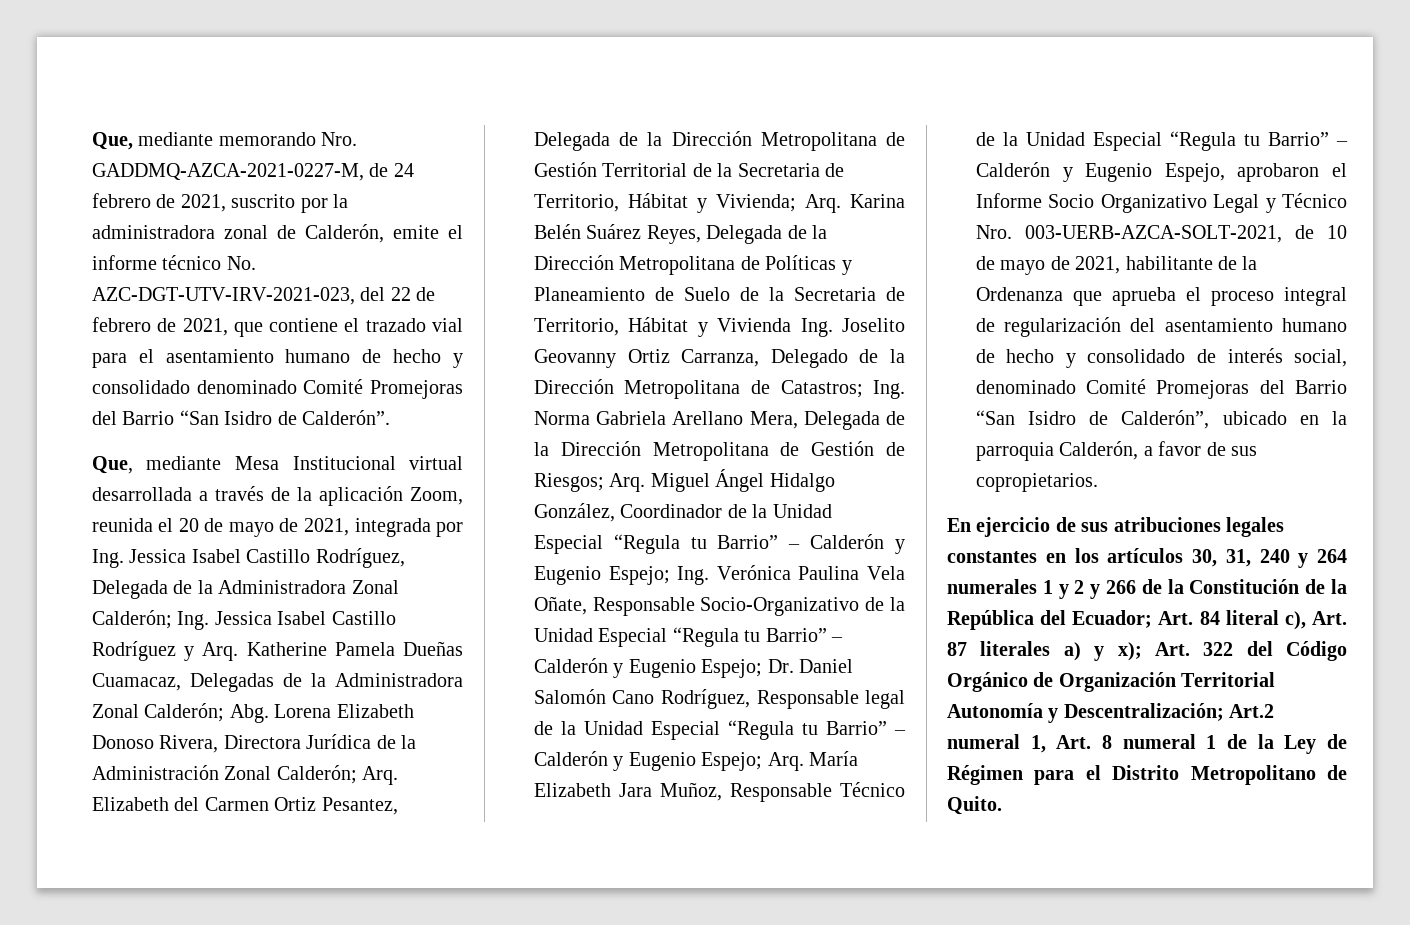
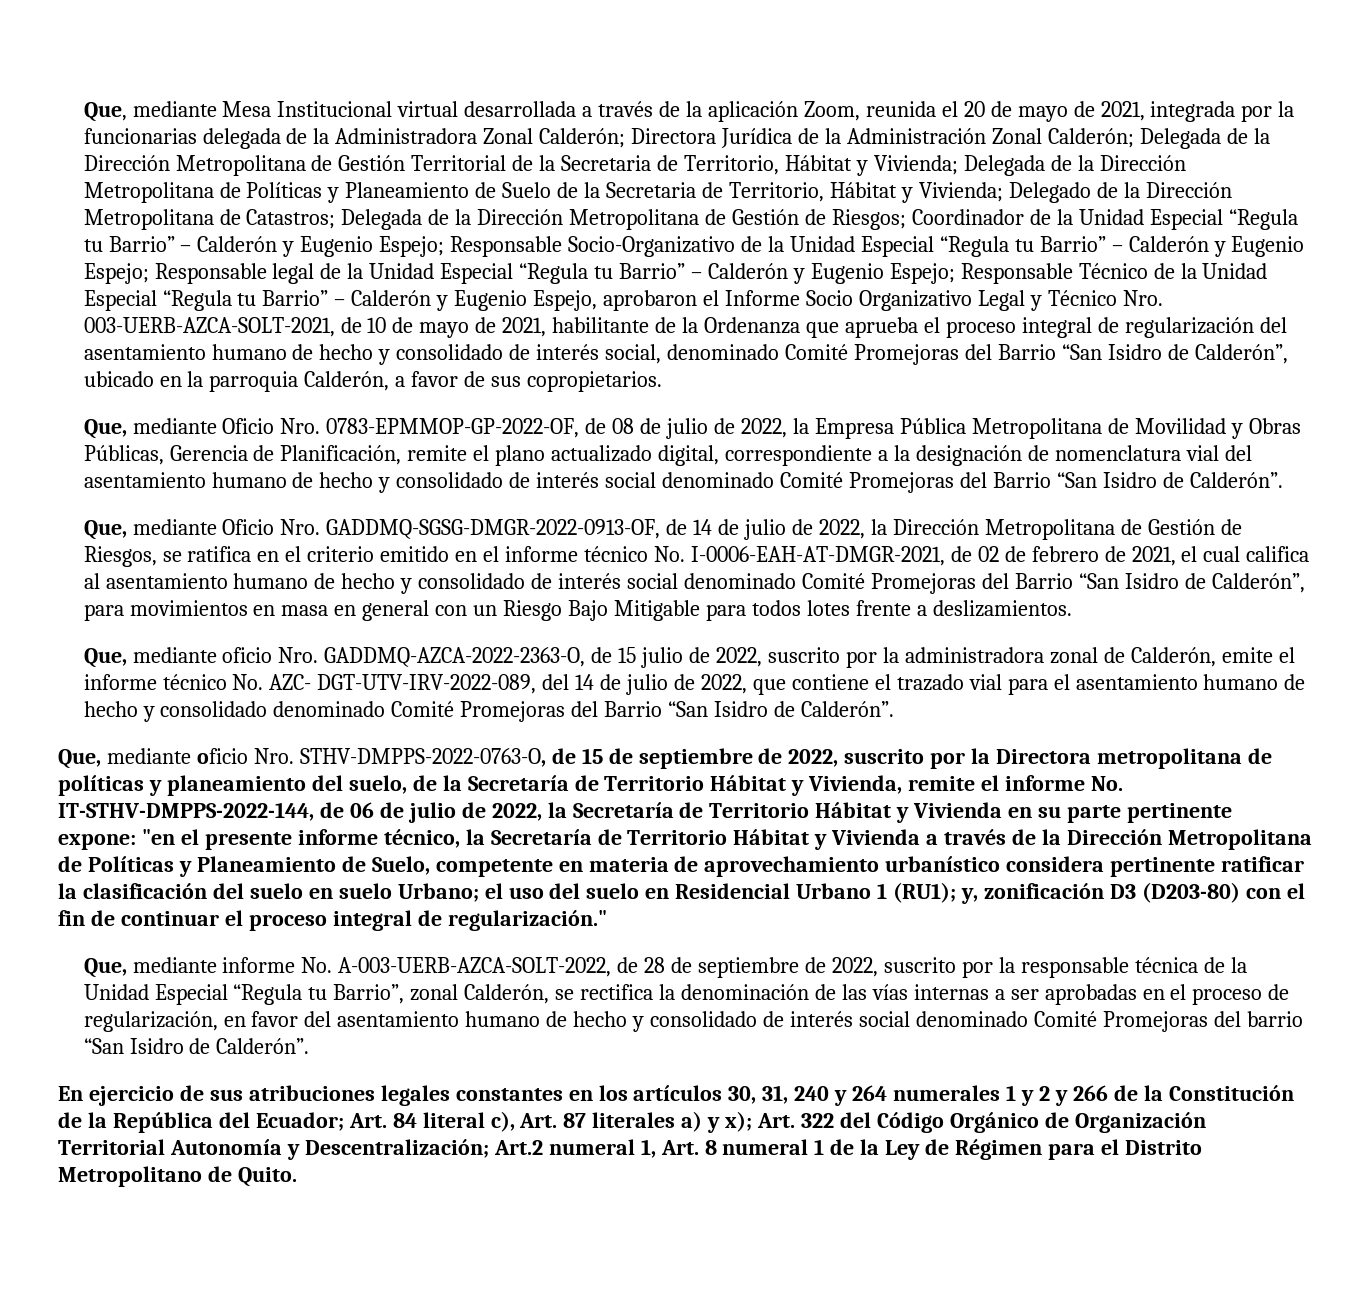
- Que, mediante memorando Nro. GADDMQ-AZCA-2021-0227-M, de 24 febrero de 2021, suscrito por la administradora zonal de Calderón, emite el informe técnico No. AZC-DGT-UTV-IRV-2021-023, del 22 de febrero de 2021, que contiene el trazado vial para el asentamiento humano de hecho y consolidado denominado Comité Promejoras del Barrio “San Isidro de Calderón”.
- Que, mediante Mesa Institucional virtual desarrollada a través de la aplicación Zoom, reunida el 20 de mayo de 2021, integrada por Ing. Jessica Isabel Castillo Rodríguez, Delegada de la Administradora Zonal Calderón; Ing. Jessica Isabel Castillo Rodríguez y Arq. Katherine Pamela Dueñas Cuamacaz, Delegadas de la Administradora Zonal Calderón; Abg. Lorena Elizabeth Donoso Rivera, Directora Jurídica de la Administración Zonal Calderón;
+ Que, mediante Mesa Institucional virtual desarrollada a través de la aplicación Zoom, reunida el 20 de mayo de 2021, integrada por la funcionarias delegada de la Administradora Zonal Calderón; Directora Jurídica de la Administración Zonal Calderón;
- Arq. Elizabeth del Carmen Ortiz Pesantez, Delegada de la Dirección Metropolitana de Gestión Territorial de la Secretaria de Territorio, Hábitat y Vivienda;
+ Delegada de la Dirección Metropolitana de Gestión Territorial de la Secretaria de Territorio, Hábitat y Vivienda;
- Arq. Karina Belén Suárez Reyes, Delegada de la Dirección Metropolitana de Políticas y Planeamiento de Suelo de la Secretaria de Territorio, Hábitat y Vivienda Ing. Joselito Geovanny Ortiz Carranza, Delegado de la Dirección Metropolitana de Catastros;
+ Delegada de la Dirección Metropolitana de Políticas y Planeamiento de Suelo de la Secretaria de Territorio, Hábitat y Vivienda; Delegado de la Dirección Metropolitana de Catastros;
- Ing. Norma Gabriela Arellano Mera, Delegada de la Dirección Metropolitana de Gestión de Riesgos;
+ Delegada de la Dirección Metropolitana de Gestión de Riesgos;
- Arq. Miguel Ángel Hidalgo González, Coordinador de la Unidad Especial “Regula tu Barrio” – Calderón y Eugenio Espejo;
+ Coordinador de la Unidad Especial “Regula tu Barrio” – Calderón y Eugenio Espejo;
- Ing. Verónica Paulina Vela Oñate, Responsable Socio-Organizativo de la Unidad Especial “Regula tu Barrio” – Calderón y Eugenio Espejo;
+ Responsable Socio-Organizativo de la Unidad Especial “Regula tu Barrio” – Calderón y Eugenio Espejo;
- Dr. Daniel Salomón Cano Rodríguez, Responsable legal de la Unidad Especial “Regula tu Barrio” – Calderón y Eugenio Espejo;
+ Responsable legal de la Unidad Especial “Regula tu Barrio” – Calderón y Eugenio Espejo;
- Arq. María Elizabeth Jara Muñoz, Responsable Técnico de la Unidad Especial “Regula tu Barrio” – Calderón y Eugenio Espejo, aprobaron el Informe Socio Organizativo Legal y Técnico Nro. 003-UERB-AZCA-SOLT-2021, de 10 de mayo de 2021, habilitante de la Ordenanza que aprueba el proceso integral de regularización del asentamiento humano de hecho y consolidado de interés social, denominado Comité Promejoras del Barrio “San Isidro de Calderón”, ubicado en la parroquia Calderón, a favor de sus copropietarios.
+ Responsable Técnico de la Unidad Especial “Regula tu Barrio” – Calderón y Eugenio Espejo, aprobaron el Informe Socio Organizativo Legal y Técnico Nro. 003-UERB-AZCA-SOLT-2021, de 10 de mayo de 2021, habilitante de la Ordenanza que aprueba el proceso integral de regularización del asentamiento humano de hecho y consolidado de interés social, denominado Comité Promejoras del Barrio “San Isidro de Calderón”, ubicado en la parroquia Calderón, a favor de sus copropietarios.
+ Que, mediante Oficio Nro. 0783-EPMMOP-GP-2022-OF, de 08 de julio de 2022, la Empresa Pública Metropolitana de Movilidad y Obras Públicas, Gerencia de Planificación, remite el plano actualizado digital, correspondiente a la designación de nomenclatura vial del asentamiento humano de hecho y consolidado de interés social denominado Comité Promejoras del Barrio “San Isidro de Calderón”.
+ Que, mediante Oficio Nro. GADDMQ-SGSG-DMGR-2022-0913-OF, de 14 de julio de 2022, la Dirección Metropolitana de Gestión de Riesgos, se ratifica en el criterio emitido en el informe técnico No. I-0006-EAH-AT-DMGR-2021, de 02 de febrero de 2021, el cual califica al asentamiento humano de hecho y consolidado de interés social denominado Comité Promejoras del Barrio “San Isidro de Calderón”, para movimientos en masa en general con un Riesgo Bajo Mitigable para todos lotes frente a deslizamientos.
+ Que, mediante oficio Nro. GADDMQ-AZCA-2022-2363-O, de 15 julio de 2022, suscrito por la administradora zonal de Calderón, emite el informe técnico No. AZC- DGT-UTV-IRV-2022-089, del 14 de julio de 2022, que contiene el trazado vial para el asentamiento humano de hecho y consolidado denominado Comité Promejoras del Barrio “San Isidro de Calderón”.
+ Que, mediante oficio Nro. STHV-DMPPS-2022-0763-O, de 15 de septiembre de 2022, suscrito por la Directora metropolitana de políticas y planeamiento del suelo, de la Secretaría de Territorio Hábitat y Vivienda, remite el informe No. IT-STHV-DMPPS-2022-144, de 06 de julio de 2022, la Secretaría de Territorio Hábitat y Vivienda en su parte pertinente expone: "en el presente informe técnico, la Secretaría de Territorio Hábitat y Vivienda a través de la Dirección Metropolitana de Políticas y Planeamiento de Suelo, competente en materia de aprovechamiento urbanístico considera pertinente ratificar la clasificación del suelo en suelo Urbano; el uso del suelo en Residencial Urbano 1 (RU1); y, zonificación D3 (D203-80) con el fin de continuar el proceso integral de regularización."
+ Que, mediante informe No. A-003-UERB-AZCA-SOLT-2022, de 28 de septiembre de 2022, suscrito por la responsable técnica de la Unidad Especial “Regula tu Barrio”, zonal Calderón, se rectifica la denominación de las vías internas a ser aprobadas en el proceso de regularización, en favor del asentamiento humano de hecho y consolidado de interés social denominado Comité Promejoras del barrio “San Isidro de Calderón”.

